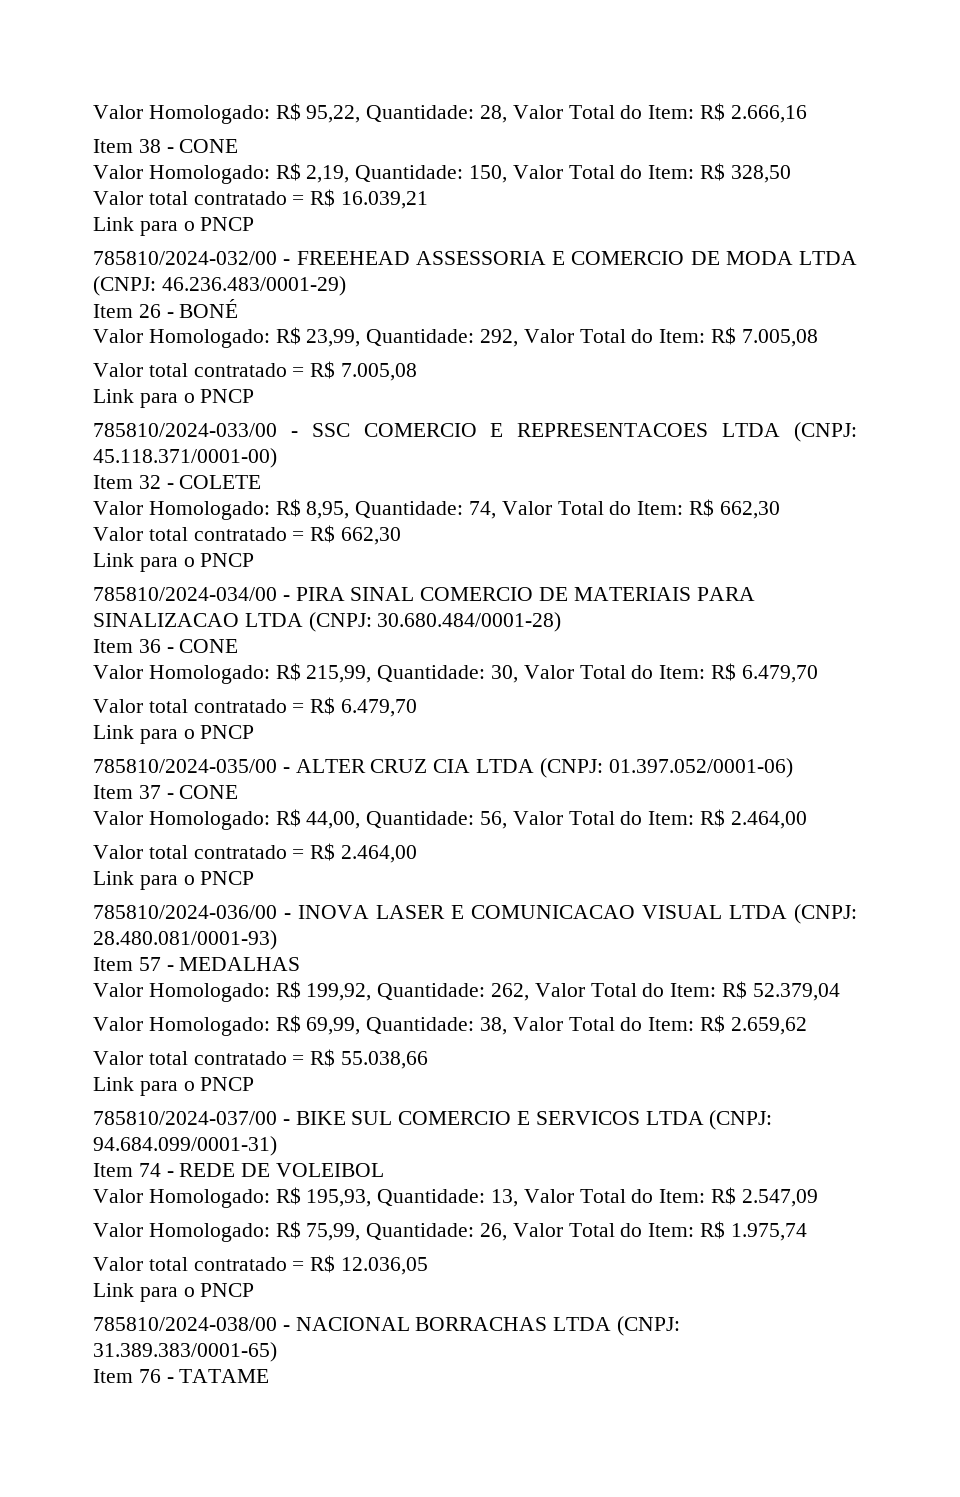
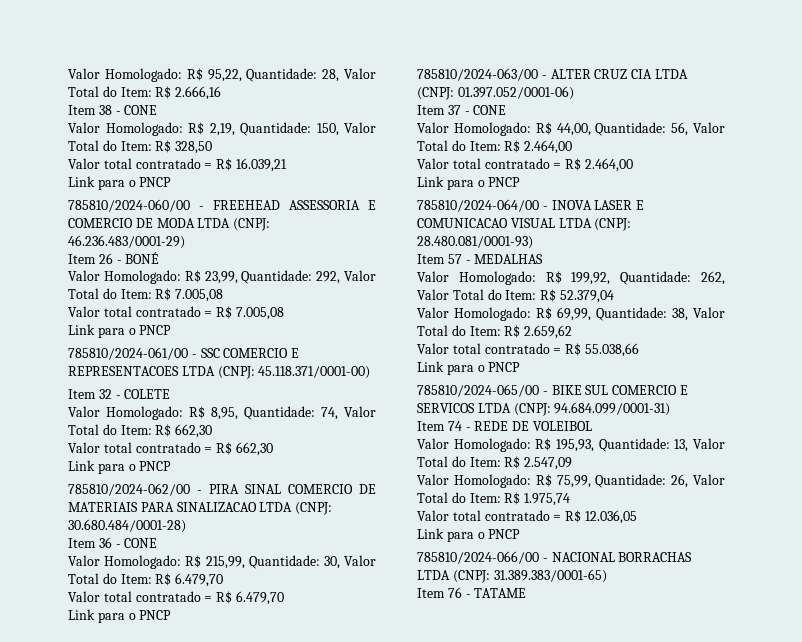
- 785810/2024-032/00 - FREEHEAD ASSESSORIA E COMERCIO DE MODA LTDA (CNPJ: 46.236.483/0001-29)
+ 785810/2024-060/00 - FREEHEAD ASSESSORIA E COMERCIO DE MODA LTDA (CNPJ: 46.236.483/0001-29)
- 785810/2024-033/00 - SSC COMERCIO E REPRESENTACOES LTDA (CNPJ: 45.118.371/0001-00)
+ 785810/2024-061/00 - SSC COMERCIO E REPRESENTACOES LTDA (CNPJ: 45.118.371/0001-00)
- 785810/2024-034/00 - PIRA SINAL COMERCIO DE MATERIAIS PARA SINALIZACAO LTDA (CNPJ: 30.680.484/0001-28)
+ 785810/2024-062/00 - PIRA SINAL COMERCIO DE MATERIAIS PARA SINALIZACAO LTDA (CNPJ: 30.680.484/0001-28)
- 785810/2024-035/00 - ALTER CRUZ CIA LTDA (CNPJ: 01.397.052/0001-06)
+ 785810/2024-063/00 - ALTER CRUZ CIA LTDA (CNPJ: 01.397.052/0001-06)
- 785810/2024-036/00 - INOVA LASER E COMUNICACAO VISUAL LTDA (CNPJ: 28.480.081/0001-93)
+ 785810/2024-064/00 - INOVA LASER E COMUNICACAO VISUAL LTDA (CNPJ: 28.480.081/0001-93)
- 785810/2024-037/00 - BIKE SUL COMERCIO E SERVICOS LTDA (CNPJ: 94.684.099/0001-31)
+ 785810/2024-065/00 - BIKE SUL COMERCIO E SERVICOS LTDA (CNPJ: 94.684.099/0001-31)
- 785810/2024-038/00 - NACIONAL BORRACHAS LTDA (CNPJ: 31.389.383/0001-65)
+ 785810/2024-066/00 - NACIONAL BORRACHAS LTDA (CNPJ: 31.389.383/0001-65)

